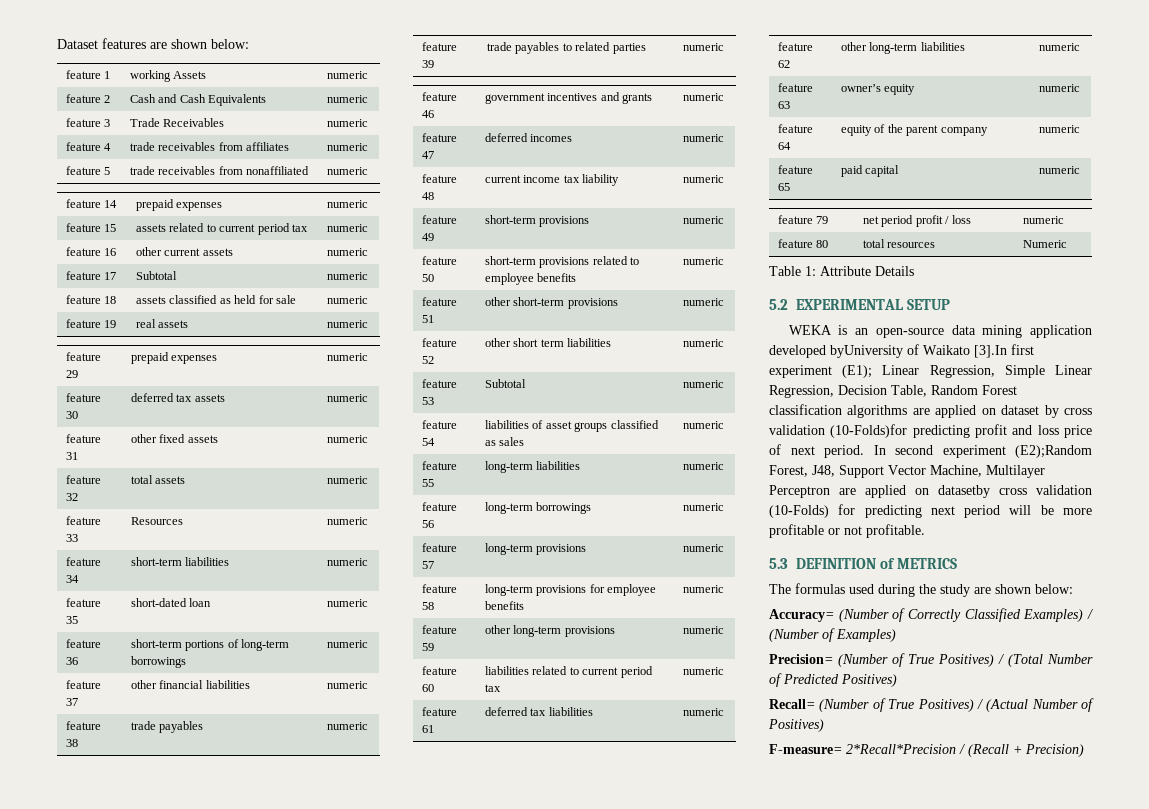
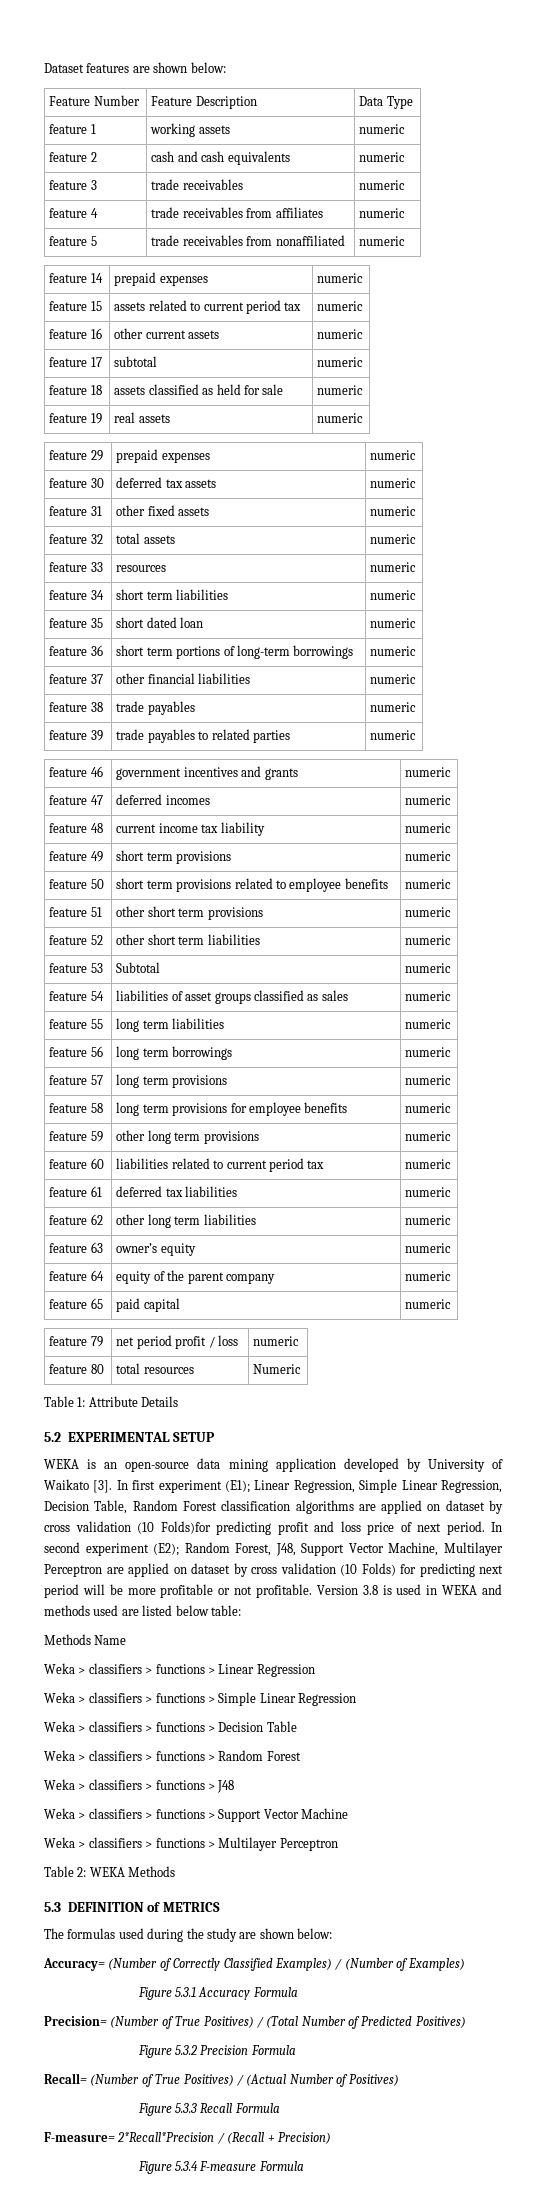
+ Feature Number | Feature Description | Data Type
- feature 1 | working Assets | numeric
+ feature 1 | working assets | numeric
- feature 2 | Cash and Cash Equivalents | numeric
+ feature 2 | cash and cash equivalents | numeric
- feature 3 | Trade Receivables | numeric
+ feature 3 | trade receivables | numeric
- feature 17 | Subtotal | numeric
+ feature 17 | subtotal | numeric
- feature 33 | Resources | numeric
+ feature 33 | resources | numeric
- feature 34 | short-term liabilities | numeric
+ feature 34 | short term liabilities | numeric
- feature 35 | short-dated loan | numeric
+ feature 35 | short dated loan | numeric
- feature 36 | short-term portions of long-term borrowings | numeric
+ feature 36 | short term portions of long-term borrowings | numeric
- feature 49 | short-term provisions | numeric
+ feature 49 | short term provisions | numeric
- feature 50 | short-term provisions related to employee benefits | numeric
+ feature 50 | short term provisions related to employee benefits | numeric
- feature 51 | other short-term provisions | numeric
+ feature 51 | other short term provisions | numeric
- feature 55 | long-term liabilities | numeric
+ feature 55 | long term liabilities | numeric
- feature 56 | long-term borrowings | numeric
+ feature 56 | long term borrowings | numeric
- feature 57 | long-term provisions | numeric
+ feature 57 | long term provisions | numeric
- feature 58 | long-term provisions for employee benefits | numeric
+ feature 58 | long term provisions for employee benefits | numeric
- feature 59 | other long-term provisions | numeric
+ feature 59 | other long term provisions | numeric
- feature 62 | other long-term liabilities | numeric
+ feature 62 | other long term liabilities | numeric
- WEKA is an open-source data mining application developed byUniversity of Waikato [3].In first experiment (E1); Linear Regression, Simple Linear Regression, Decision Table, Random Forest classification algorithms are applied on dataset by cross validation (10-Folds)for predicting profit and loss price of next period.
+ WEKA is an open-source data mining application developed by University of Waikato [3]. In first experiment (E1); Linear Regression, Simple Linear Regression, Decision Table, Random Forest classification algorithms are applied on dataset by cross validation (10 Folds)for predicting profit and loss price of next period.
- In second experiment (E2);Random Forest, J48, Support Vector Machine, Multilayer Perceptron are applied on datasetby cross validation (10-Folds) for predicting next period will be more profitable or not profitable.
+ In second experiment (E2); Random Forest, J48, Support Vector Machine, Multilayer Perceptron are applied on dataset by cross validation (10 Folds) for predicting next period will be more profitable or not profitable. Version 3.8 is used in WEKA and methods used are listed below table:
+ Methods Name
+ Weka > classifiers > functions > Linear Regression
+ Weka > classifiers > functions > Simple Linear Regression
+ Weka > classifiers > functions > Decision Table
+ Weka > classifiers > functions > Random Forest
+ Weka > classifiers > functions > J48
+ Weka > classifiers > functions > Support Vector Machine
+ Weka > classifiers > functions > Multilayer Perceptron
+ Table 2: WEKA Methods
+ Figure 5.3.1 Accuracy Formula
+ Figure 5.3.2 Precision Formula
+ Figure 5.3.3 Recall Formula
+ Figure 5.3.4 F-measure Formula

